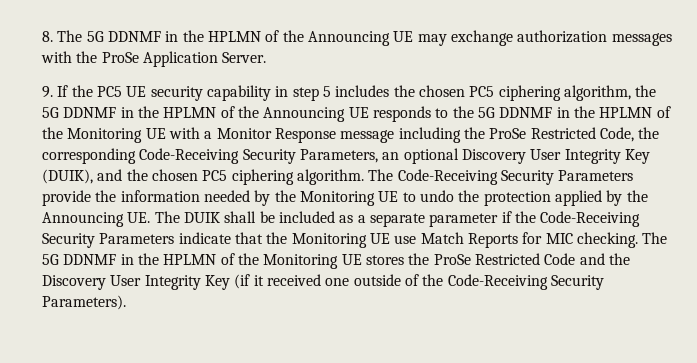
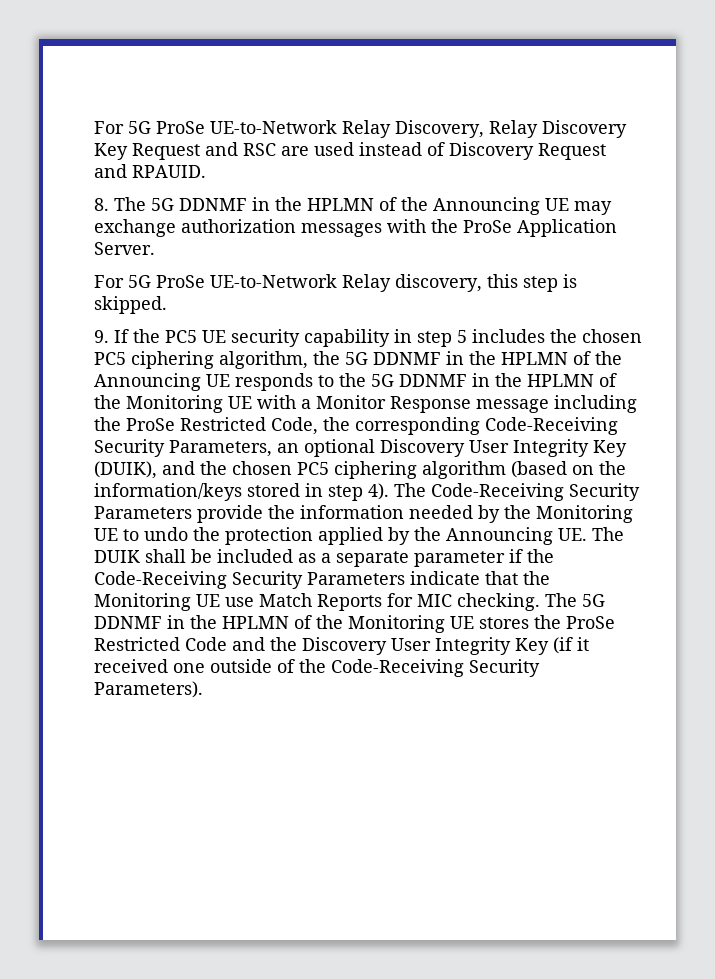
+ For 5G ProSe UE-to-Network Relay Discovery, Relay Discovery Key Request and RSC are used instead of Discovery Request and RPAUID.
+ For 5G ProSe UE-to-Network Relay discovery, this step is skipped.
- 9. If the PC5 UE security capability in step 5 includes the chosen PC5 ciphering algorithm, the 5G DDNMF in the HPLMN of the Announcing UE responds to the 5G DDNMF in the HPLMN of the Monitoring UE with a Monitor Response message including the ProSe Restricted Code, the corresponding Code-Receiving Security Parameters, an optional Discovery User Integrity Key (DUIK), and the chosen PC5 ciphering algorithm.
+ 9. If the PC5 UE security capability in step 5 includes the chosen PC5 ciphering algorithm, the 5G DDNMF in the HPLMN of the Announcing UE responds to the 5G DDNMF in the HPLMN of the Monitoring UE with a Monitor Response message including the ProSe Restricted Code, the corresponding Code-Receiving Security Parameters, an optional Discovery User Integrity Key (DUIK), and the chosen PC5 ciphering algorithm (based on the information/keys stored in step 4).

